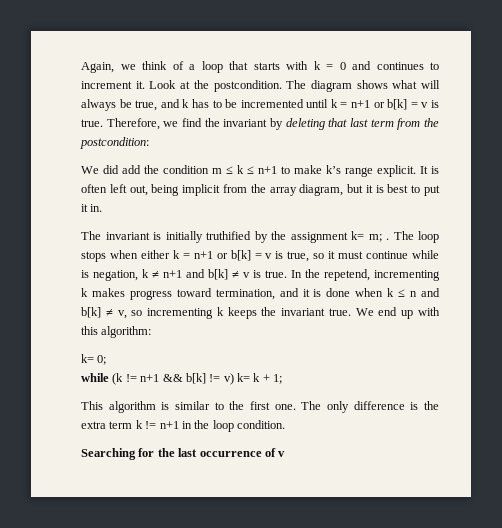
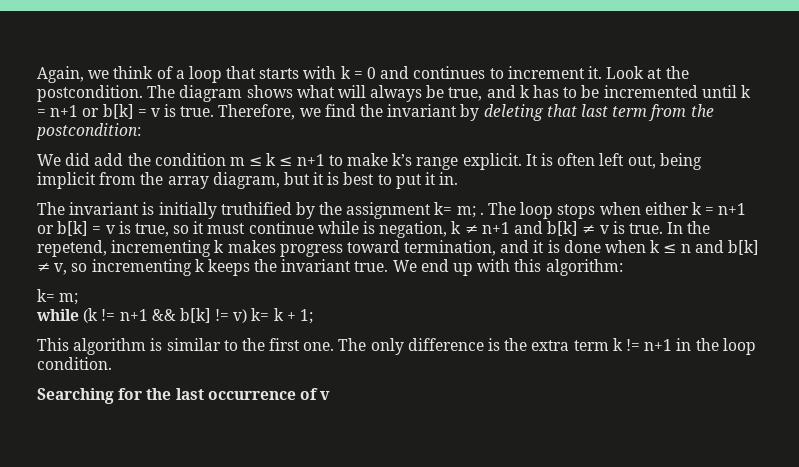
  We end up with this algorithm:
- k= 0;
+ k= m;

